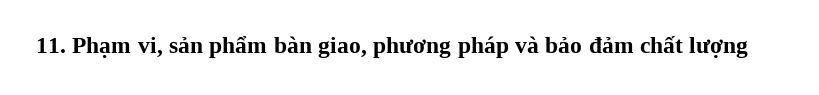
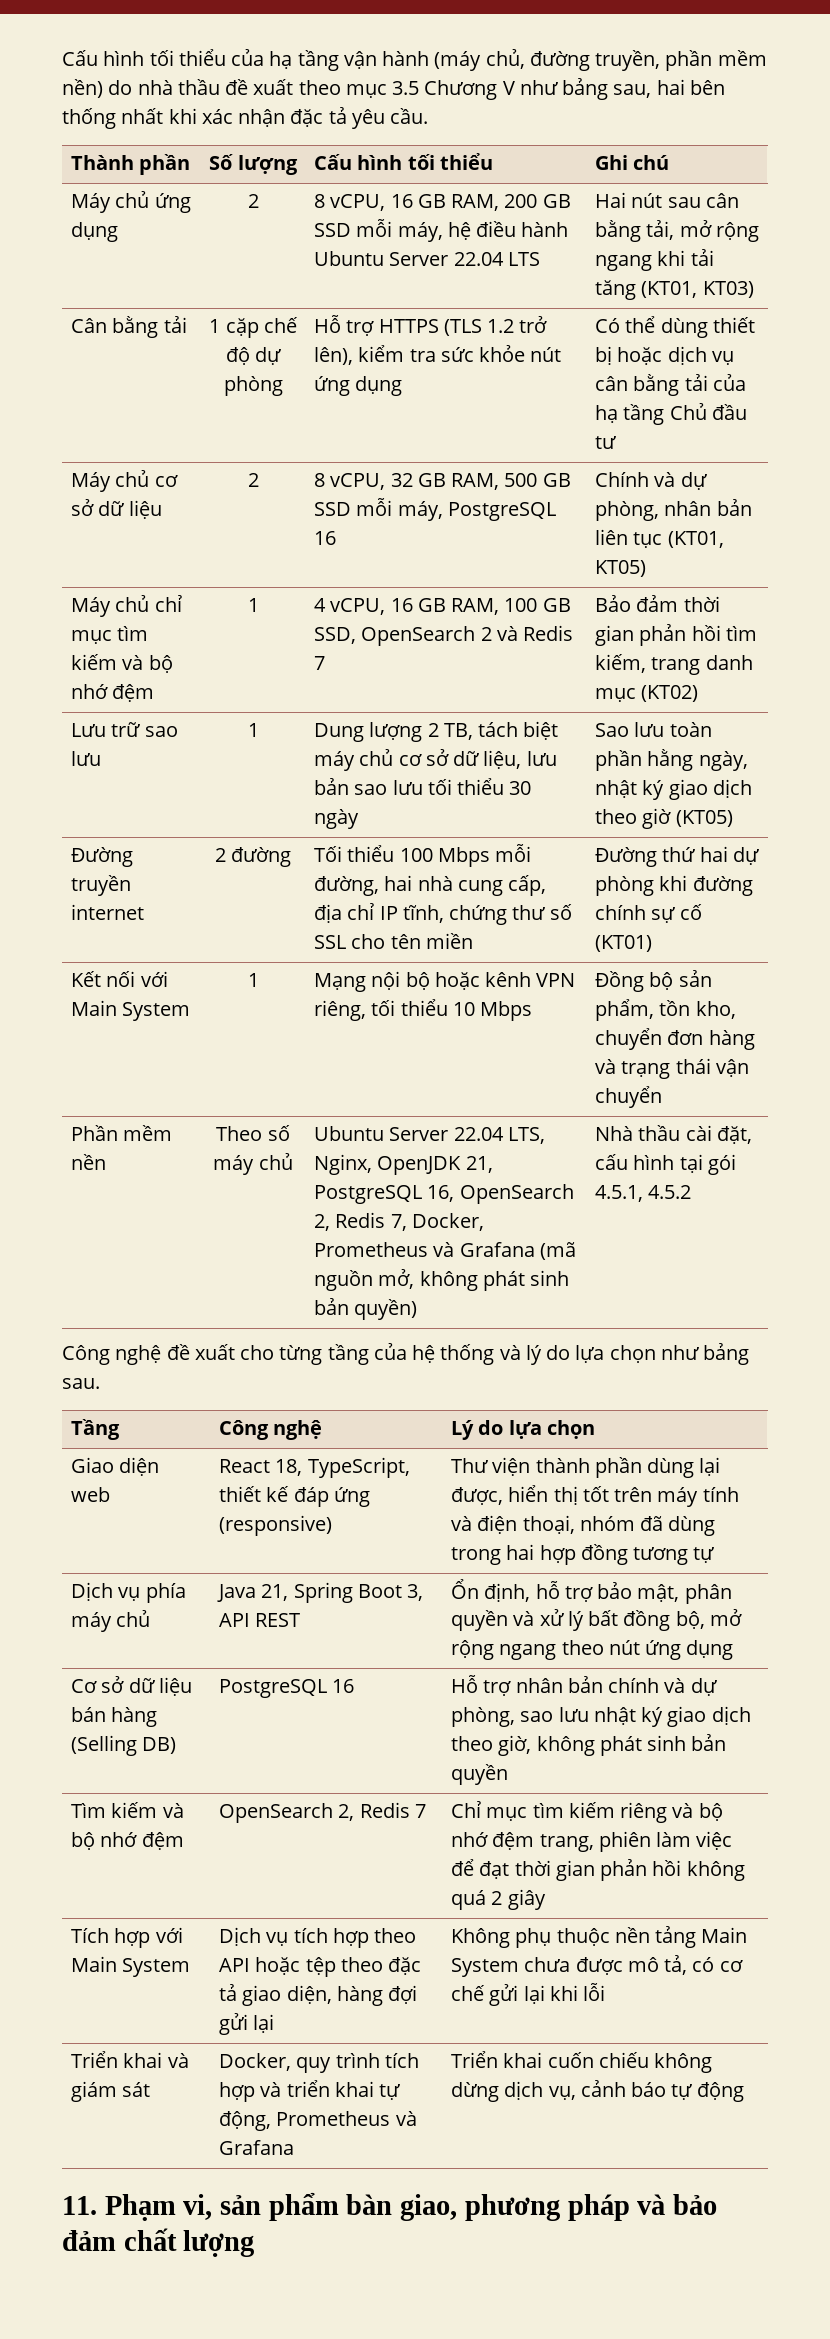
+ Cấu hình tối thiểu của hạ tầng vận hành (máy chủ, đường truyền, phần mềm nền) do nhà thầu đề xuất theo mục 3.5 Chương V như bảng sau, hai bên thống nhất khi xác nhận đặc tả yêu cầu.
+ Thành phần | Số lượng | Cấu hình tối thiểu | Ghi chú
+ Máy chủ ứng dụng | 2 | 8 vCPU, 16 GB RAM, 200 GB SSD mỗi máy, hệ điều hành Ubuntu Server 22.04 LTS | Hai nút sau cân bằng tải, mở rộng ngang khi tải tăng (KT01, KT03)
+ Cân bằng tải | 1 cặp chế độ dự phòng | Hỗ trợ HTTPS (TLS 1.2 trở lên), kiểm tra sức khỏe nút ứng dụng | Có thể dùng thiết bị hoặc dịch vụ cân bằng tải của hạ tầng Chủ đầu tư
+ Máy chủ cơ sở dữ liệu | 2 | 8 vCPU, 32 GB RAM, 500 GB SSD mỗi máy, PostgreSQL 16 | Chính và dự phòng, nhân bản liên tục (KT01, KT05)
+ Máy chủ chỉ mục tìm kiếm và bộ nhớ đệm | 1 | 4 vCPU, 16 GB RAM, 100 GB SSD, OpenSearch 2 và Redis 7 | Bảo đảm thời gian phản hồi tìm kiếm, trang danh mục (KT02)
+ Lưu trữ sao lưu | 1 | Dung lượng 2 TB, tách biệt máy chủ cơ sở dữ liệu, lưu bản sao lưu tối thiểu 30 ngày | Sao lưu toàn phần hằng ngày, nhật ký giao dịch theo giờ (KT05)
+ Đường truyền internet | 2 đường | Tối thiểu 100 Mbps mỗi đường, hai nhà cung cấp, địa chỉ IP tĩnh, chứng thư số SSL cho tên miền | Đường thứ hai dự phòng khi đường chính sự cố (KT01)
+ Kết nối với Main System | 1 | Mạng nội bộ hoặc kênh VPN riêng, tối thiểu 10 Mbps | Đồng bộ sản phẩm, tồn kho, chuyển đơn hàng và trạng thái vận chuyển
+ Phần mềm nền | Theo số máy chủ | Ubuntu Server 22.04 LTS, Nginx, OpenJDK 21, PostgreSQL 16, OpenSearch 2, Redis 7, Docker, Prometheus và Grafana (mã nguồn mở, không phát sinh bản quyền) | Nhà thầu cài đặt, cấu hình tại gói 4.5.1, 4.5.2
+ Công nghệ đề xuất cho từng tầng của hệ thống và lý do lựa chọn như bảng sau.
+ Tầng | Công nghệ | Lý do lựa chọn
+ Giao diện web | React 18, TypeScript, thiết kế đáp ứng (responsive) | Thư viện thành phần dùng lại được, hiển thị tốt trên máy tính và điện thoại, nhóm đã dùng trong hai hợp đồng tương tự
+ Dịch vụ phía máy chủ | Java 21, Spring Boot 3, API REST | Ổn định, hỗ trợ bảo mật, phân quyền và xử lý bất đồng bộ, mở rộng ngang theo nút ứng dụng
+ Cơ sở dữ liệu bán hàng (Selling DB) | PostgreSQL 16 | Hỗ trợ nhân bản chính và dự phòng, sao lưu nhật ký giao dịch theo giờ, không phát sinh bản quyền
+ Tìm kiếm và bộ nhớ đệm | OpenSearch 2, Redis 7 | Chỉ mục tìm kiếm riêng và bộ nhớ đệm trang, phiên làm việc để đạt thời gian phản hồi không quá 2 giây
+ Tích hợp với Main System | Dịch vụ tích hợp theo API hoặc tệp theo đặc tả giao diện, hàng đợi gửi lại | Không phụ thuộc nền tảng Main System chưa được mô tả, có cơ chế gửi lại khi lỗi
+ Triển khai và giám sát | Docker, quy trình tích hợp và triển khai tự động, Prometheus và Grafana | Triển khai cuốn chiếu không dừng dịch vụ, cảnh báo tự động

